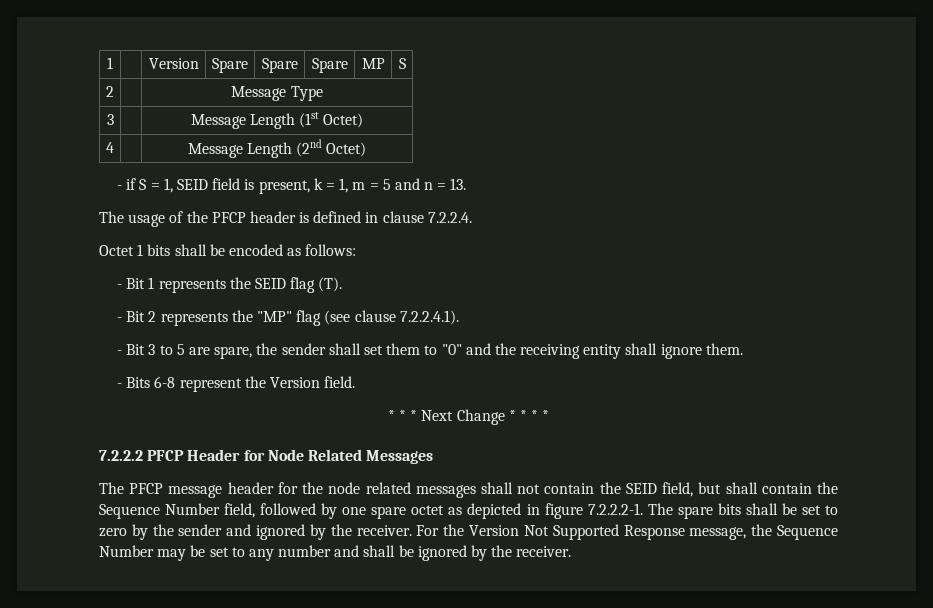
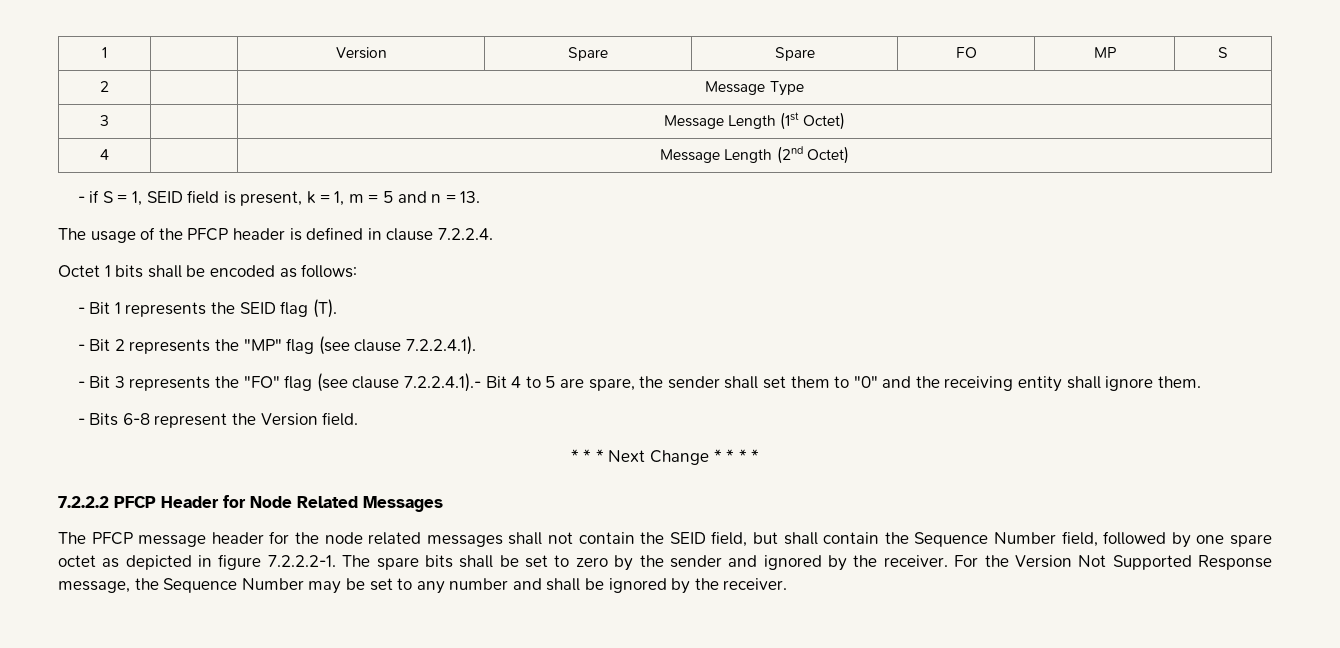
- 1 | | Version | Spare | Spare | Spare | MP | S
+ 1 | | Version | Spare | Spare | FO | MP | S
- - Bit 3 to 5 are spare, the sender shall set them to "0" and the receiving entity shall ignore them.
+ - Bit 3 represents the "FO" flag (see clause 7.2.2.4.1).- Bit 4 to 5 are spare, the sender shall set them to "0" and the receiving entity shall ignore them.

